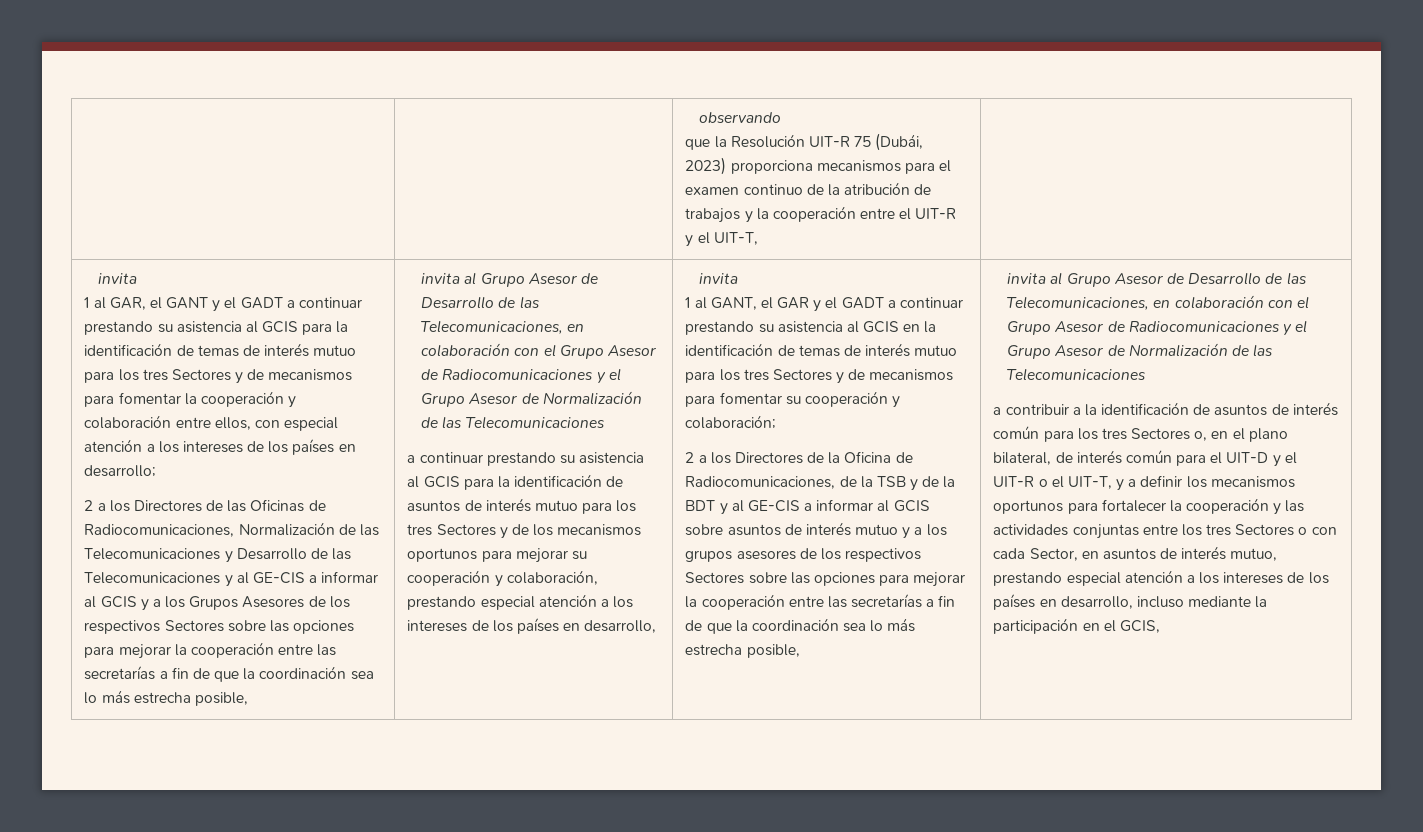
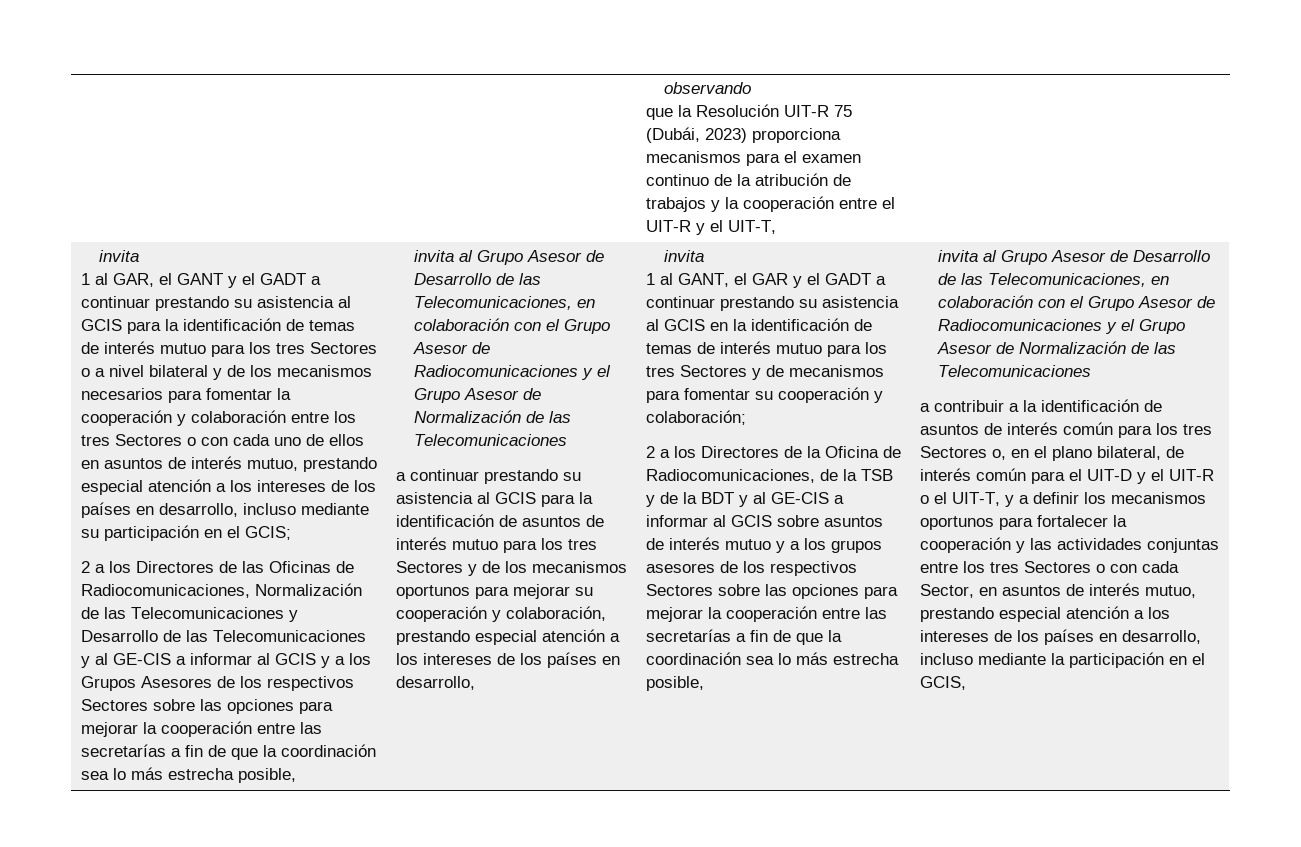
- 1 al GAR, el GANT y el GADT a continuar prestando su asistencia al GCIS para la identificación de temas de interés mutuo para los tres Sectores y de mecanismos para fomentar la cooperación y colaboración entre ellos, con especial atención a los intereses de los países en desarrollo;
+ 1 al GAR, el GANT y el GADT a continuar prestando su asistencia al GCIS para la identificación de temas de interés mutuo para los tres Sectores o a nivel bilateral y de los mecanismos necesarios para fomentar la cooperación y colaboración entre los tres Sectores o con cada uno de ellos en asuntos de interés mutuo, prestando especial atención a los intereses de los países en desarrollo, incluso mediante su participación en el GCIS;

